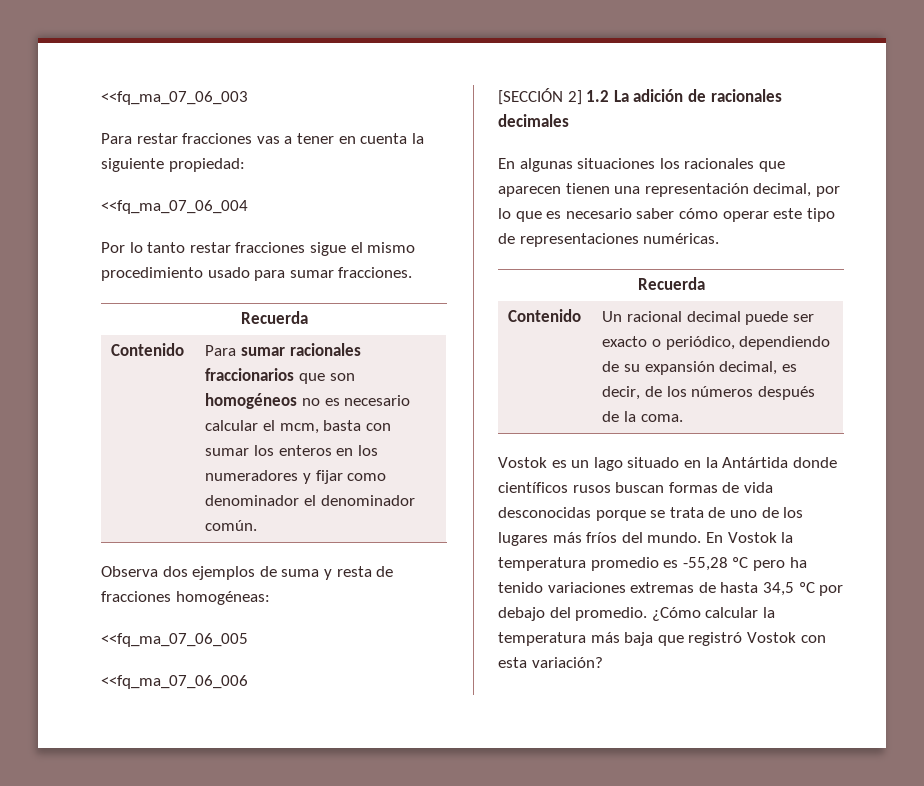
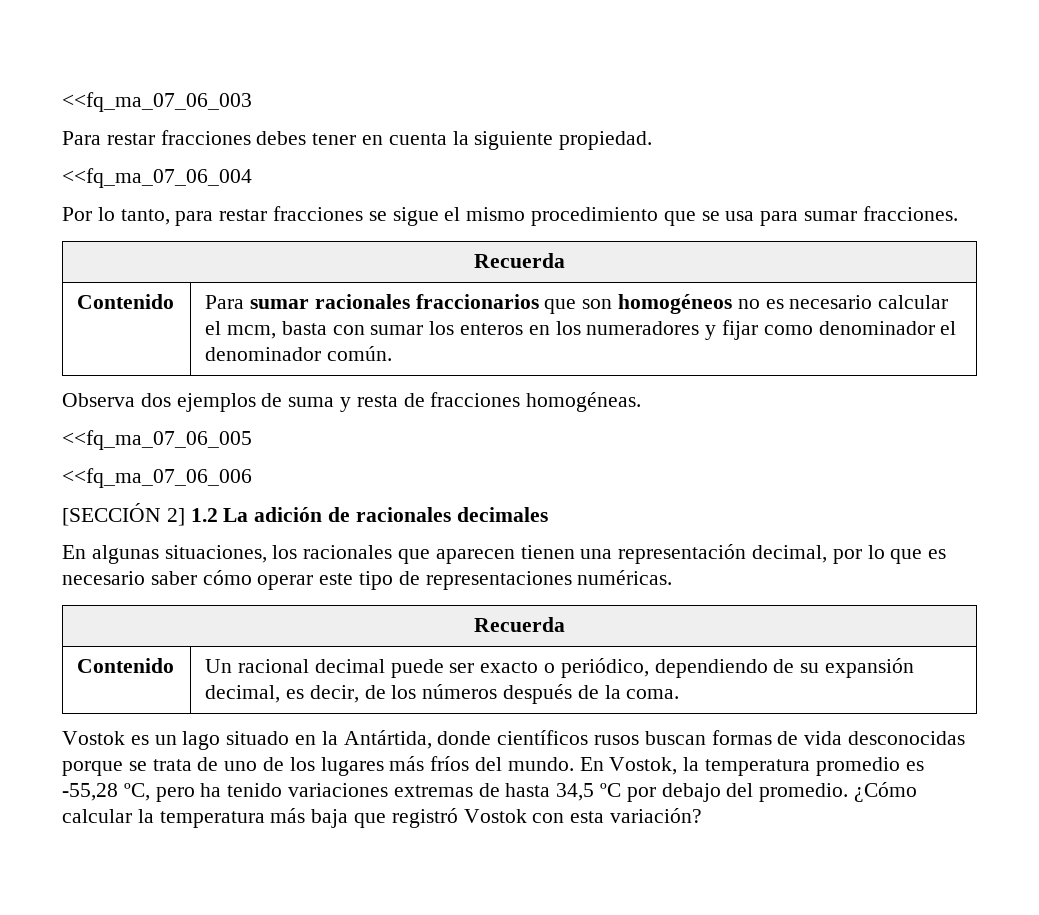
- Para restar fracciones vas a tener en cuenta la siguiente propiedad:
+ Para restar fracciones debes tener en cuenta la siguiente propiedad.
- Por lo tanto restar fracciones sigue el mismo procedimiento usado para sumar fracciones.
+ Por lo tanto, para restar fracciones se sigue el mismo procedimiento que se usa para sumar fracciones.
- Observa dos ejemplos de suma y resta de fracciones homogéneas:
+ Observa dos ejemplos de suma y resta de fracciones homogéneas.
- En algunas situaciones los racionales que aparecen tienen una representación decimal, por lo que es necesario saber cómo operar este tipo de representaciones numéricas.
+ En algunas situaciones, los racionales que aparecen tienen una representación decimal, por lo que es necesario saber cómo operar este tipo de representaciones numéricas.
- Vostok es un lago situado en la Antártida donde científicos rusos buscan formas de vida desconocidas porque se trata de uno de los lugares más fríos del mundo.
+ Vostok es un lago situado en la Antártida, donde científicos rusos buscan formas de vida desconocidas porque se trata de uno de los lugares más fríos del mundo.
- En Vostok la temperatura promedio es -55,28 ºC pero ha tenido variaciones extremas de hasta 34,5 ºC por debajo del promedio.
+ En Vostok, la temperatura promedio es -55,28 ºC, pero ha tenido variaciones extremas de hasta 34,5 ºC por debajo del promedio.

